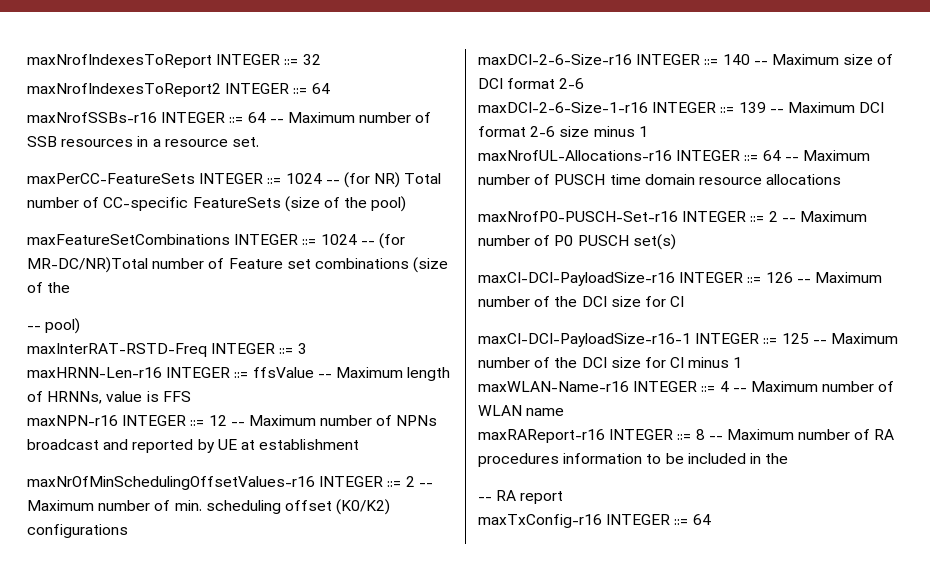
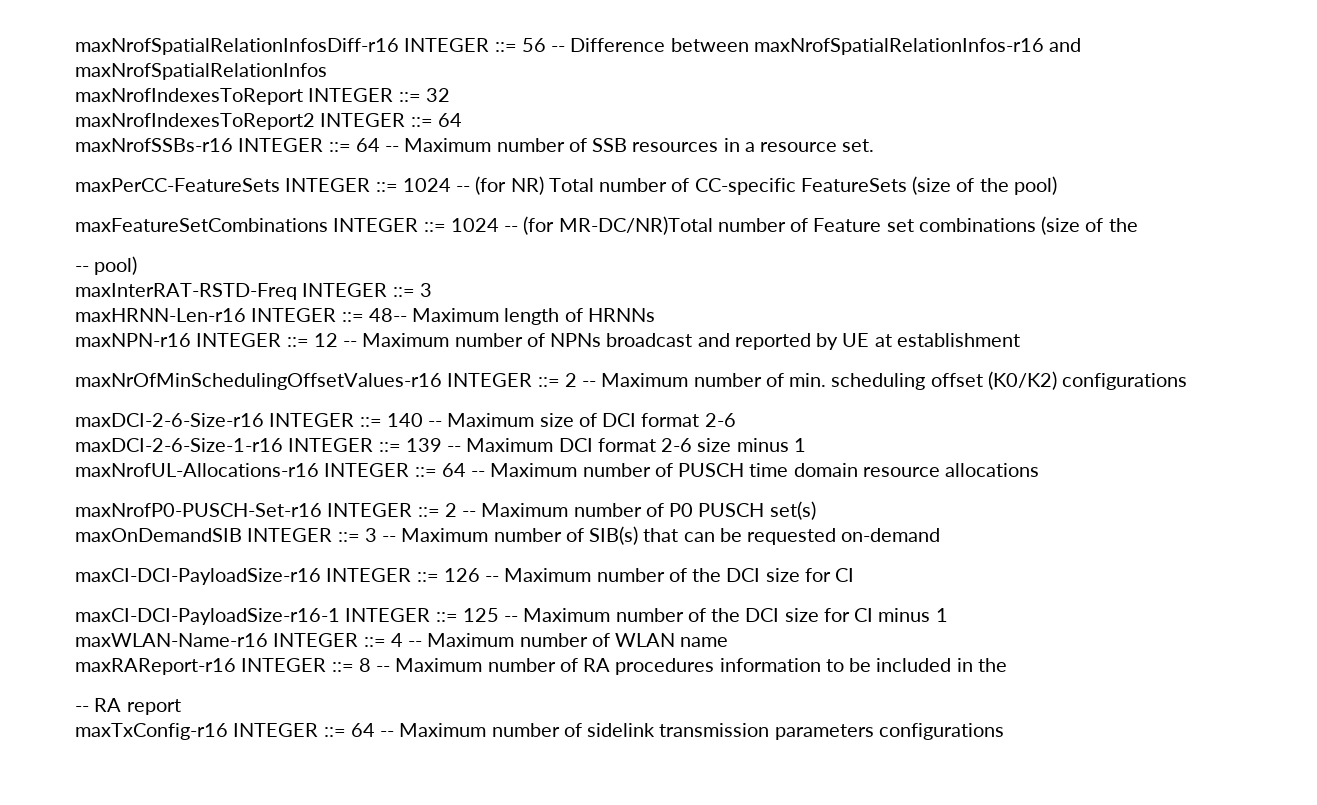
+ maxNrofSpatialRelationInfosDiff-r16 INTEGER ::= 56 -- Difference between maxNrofSpatialRelationInfos-r16 and maxNrofSpatialRelationInfos
- maxHRNN-Len-r16 INTEGER ::= ffsValue -- Maximum length of HRNNs, value is FFS
+ maxHRNN-Len-r16 INTEGER ::= 48-- Maximum length of HRNNs
+ maxOnDemandSIB INTEGER ::= 3 -- Maximum number of SIB(s) that can be requested on-demand
- maxTxConfig-r16 INTEGER ::= 64
+ maxTxConfig-r16 INTEGER ::= 64 -- Maximum number of sidelink transmission parameters configurations

